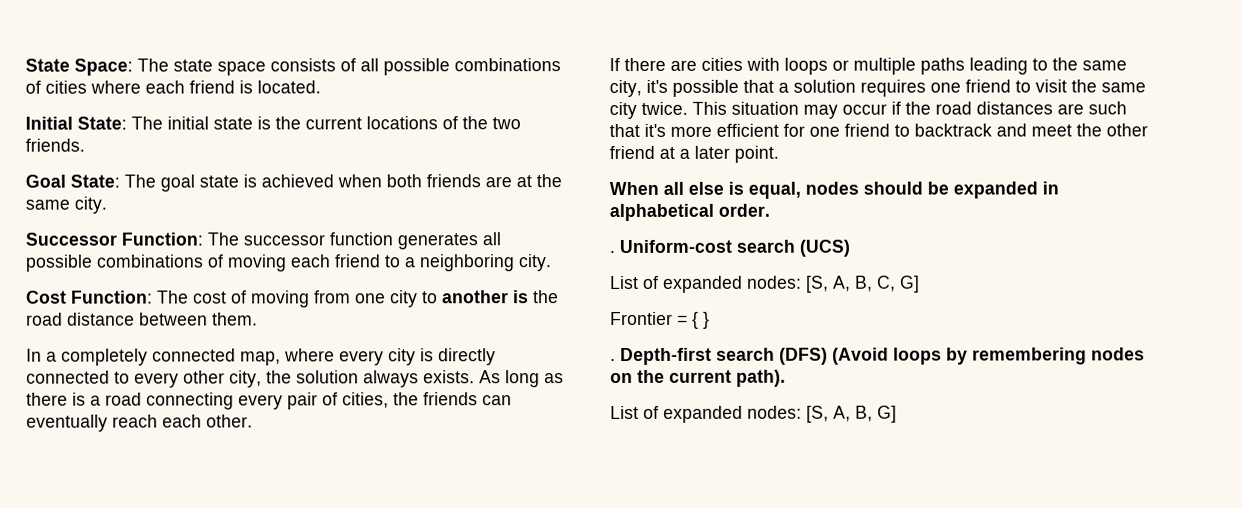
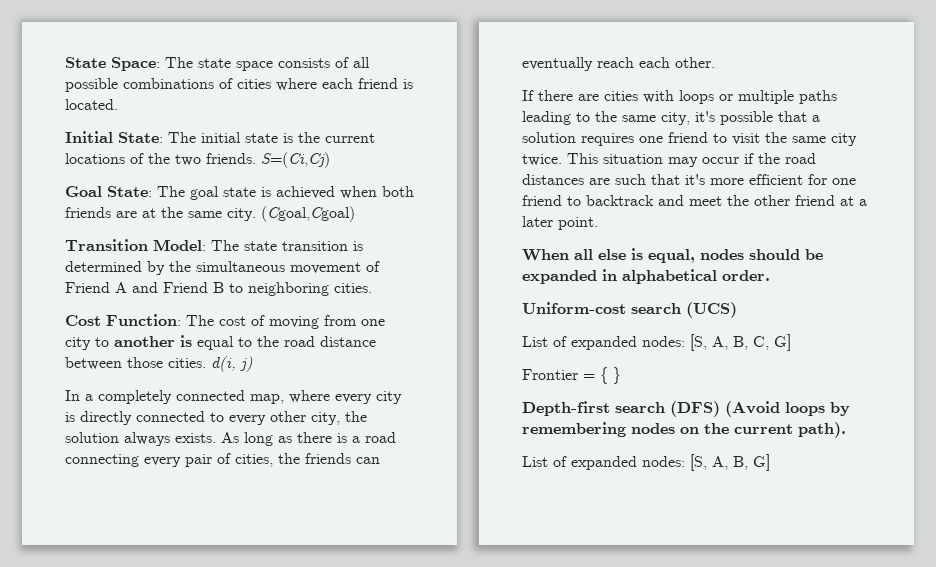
+ S=(Ci,Cj)
- Goal State: The goal state is achieved when both friends are at the same city.
- Successor Function: The successor function generates all possible combinations of moving each friend to a neighboring city.
+ Goal State: The goal state is achieved when both friends are at the same city. (Cgoal,Cgoal)
+ Transition Model: The state transition is determined by the simultaneous movement of Friend A and Friend B to neighboring cities.
- Cost Function: The cost of moving from one city to another is the road distance between them.
+ Cost Function: The cost of moving from one city to another is equal to the road distance between those cities. d(i, j)
  When all else is equal, nodes should be expanded in alphabetical order.
- . Uniform-cost search (UCS)
+ Uniform-cost search (UCS)
  Frontier = { }
- . Depth-first search (DFS) (Avoid loops by remembering nodes on the current path).
+ Depth-first search (DFS) (Avoid loops by remembering nodes on the current path).

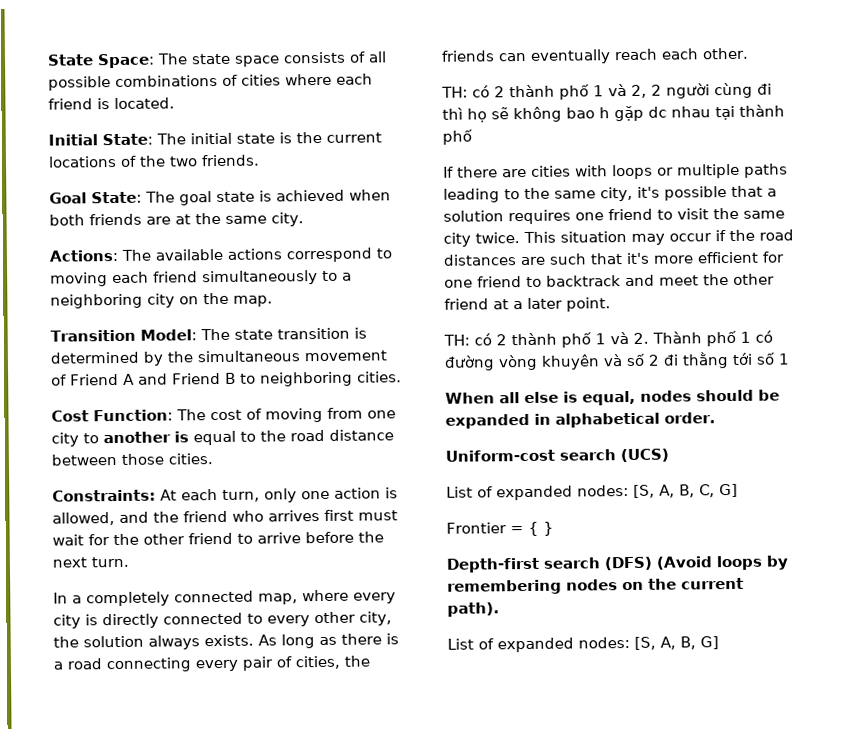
- S=(Ci,Cj)
- Goal State: The goal state is achieved when both friends are at the same city. (Cgoal,Cgoal)
+ Goal State: The goal state is achieved when both friends are at the same city.
+ Actions: The available actions correspond to moving each friend simultaneously to a neighboring city on the map.
- Cost Function: The cost of moving from one city to another is equal to the road distance between those cities. d(i, j)
+ Cost Function: The cost of moving from one city to another is equal to the road distance between those cities.
+ Constraints: At each turn, only one action is allowed, and the friend who arrives first must wait for the other friend to arrive before the next turn.
+ TH: có 2 thành phố 1 và 2, 2 người cùng đi thì họ sẽ không bao h gặp dc nhau tại thành phố
+ TH: có 2 thành phố 1 và 2. Thành phố 1 có đường vòng khuyên và số 2 đi thằng tới số 1

